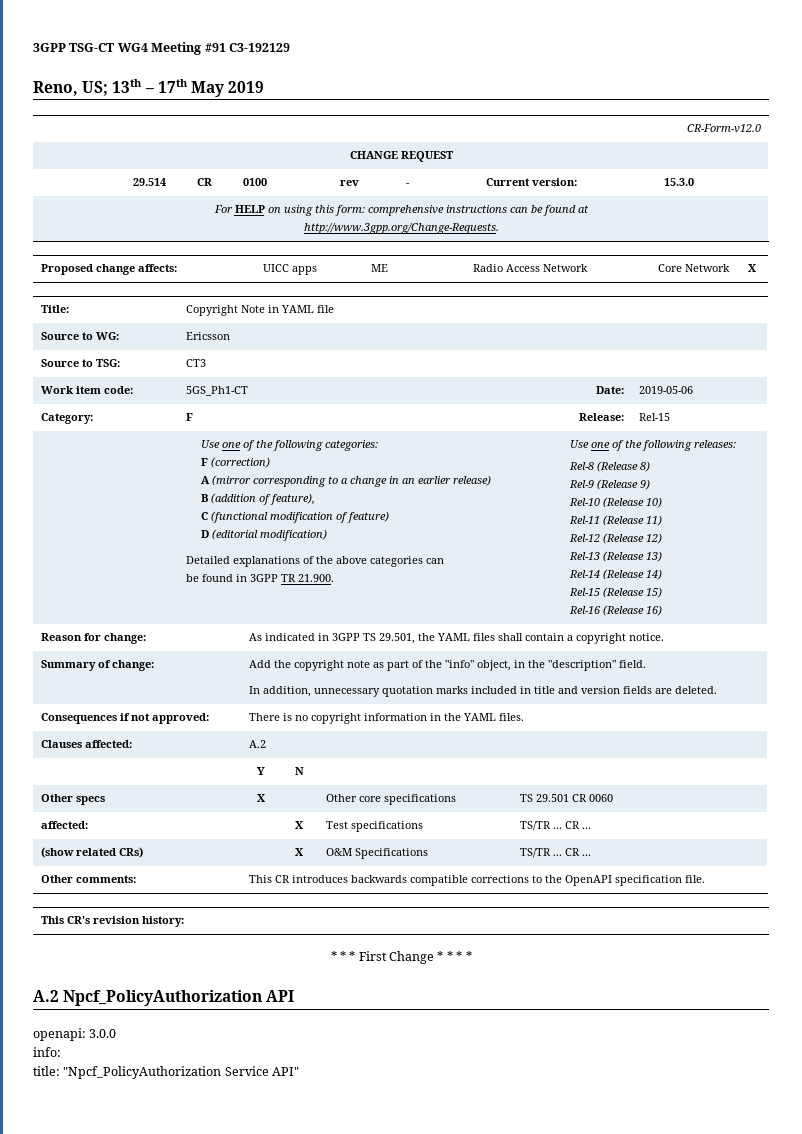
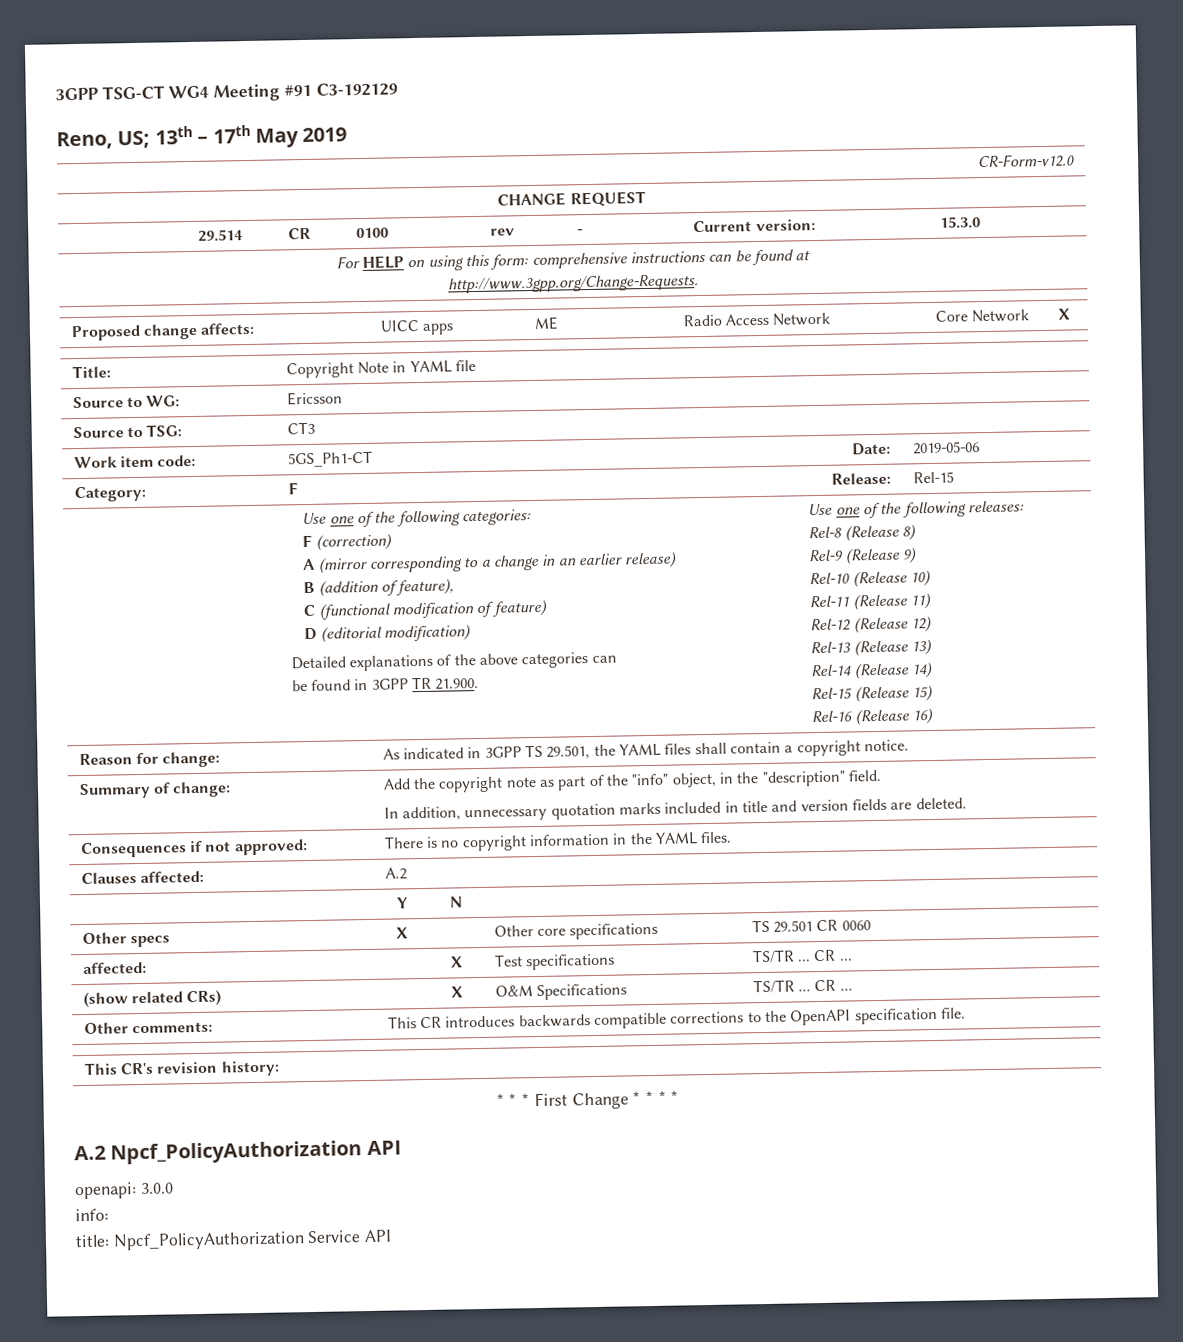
- title: "Npcf_PolicyAuthorization Service API"
+ title: Npcf_PolicyAuthorization Service API

